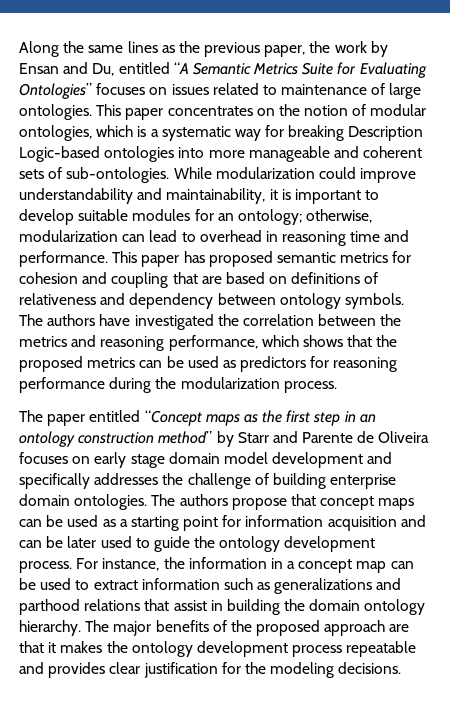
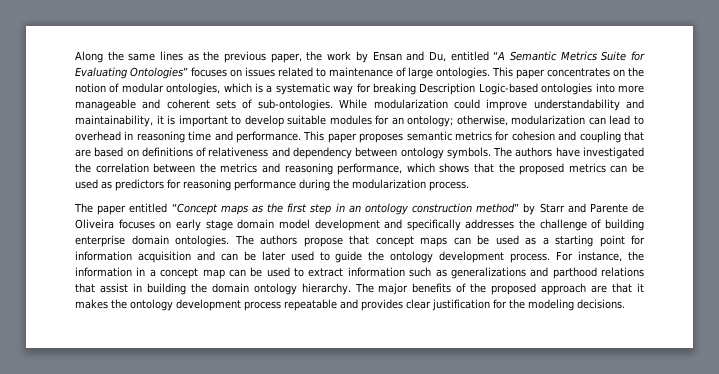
- This paper has proposed semantic metrics for cohesion and coupling that are based on definitions of relativeness and dependency between ontology symbols.
+ This paper proposes semantic metrics for cohesion and coupling that are based on definitions of relativeness and dependency between ontology symbols.

